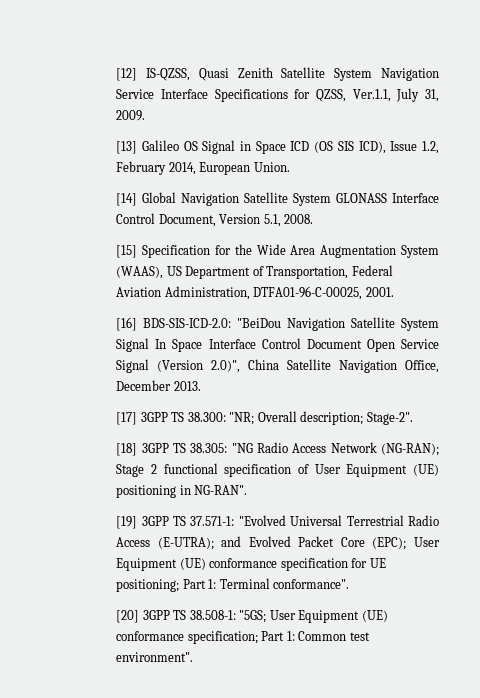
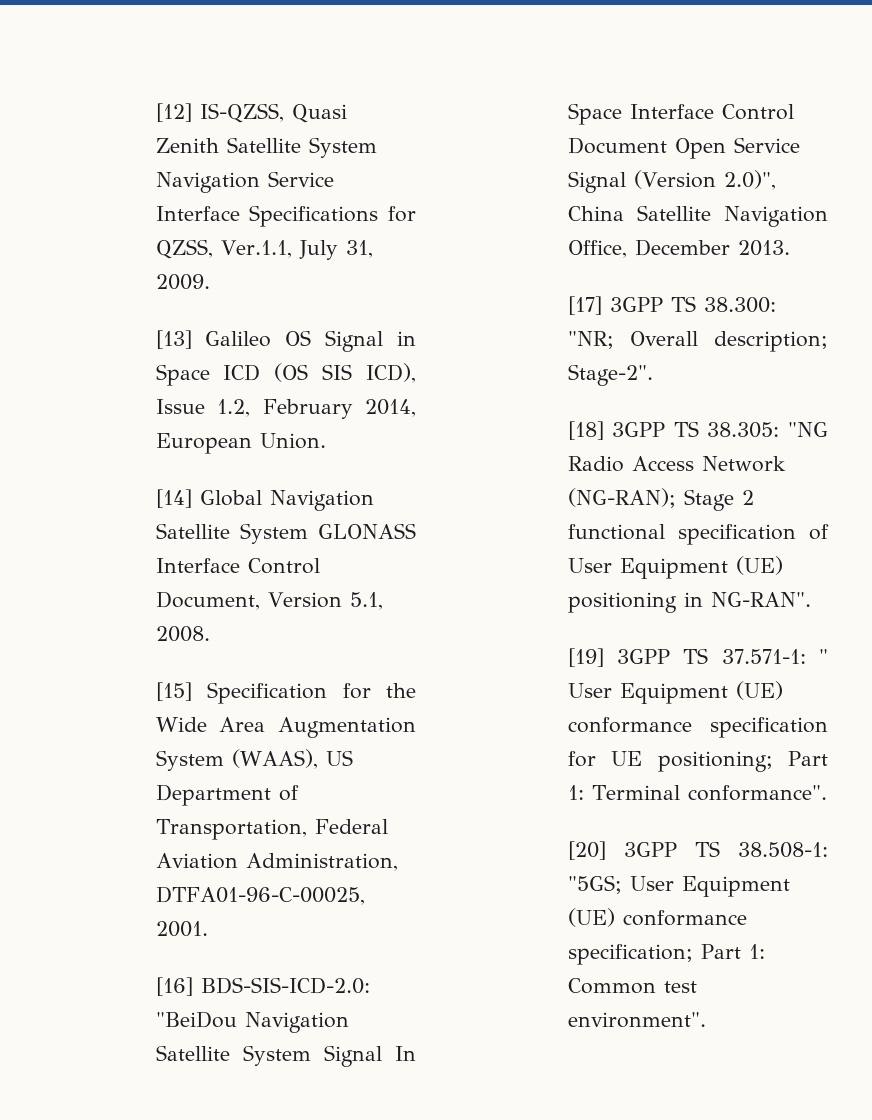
- [19] 3GPP TS 37.571-1: "Evolved Universal Terrestrial Radio Access (E-UTRA); and Evolved Packet Core (EPC); User Equipment (UE) conformance specification for UE positioning; Part 1: Terminal conformance".
+ [19] 3GPP TS 37.571-1: " User Equipment (UE) conformance specification for UE positioning; Part 1: Terminal conformance".

